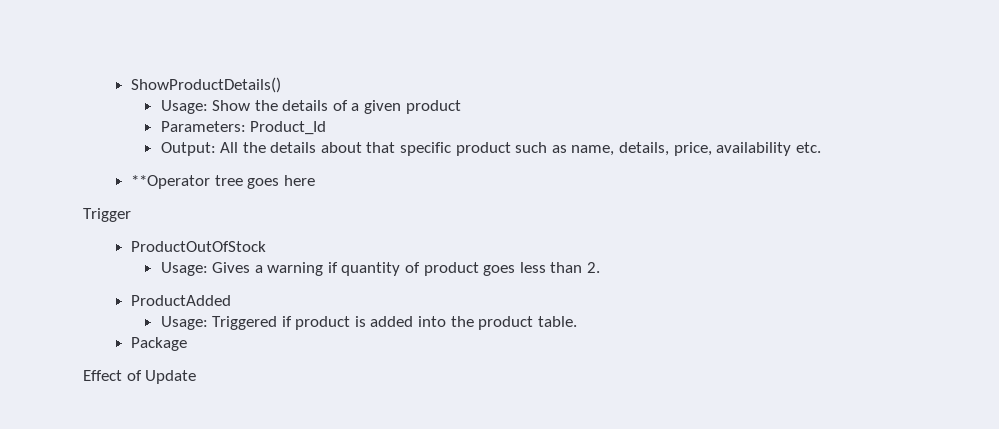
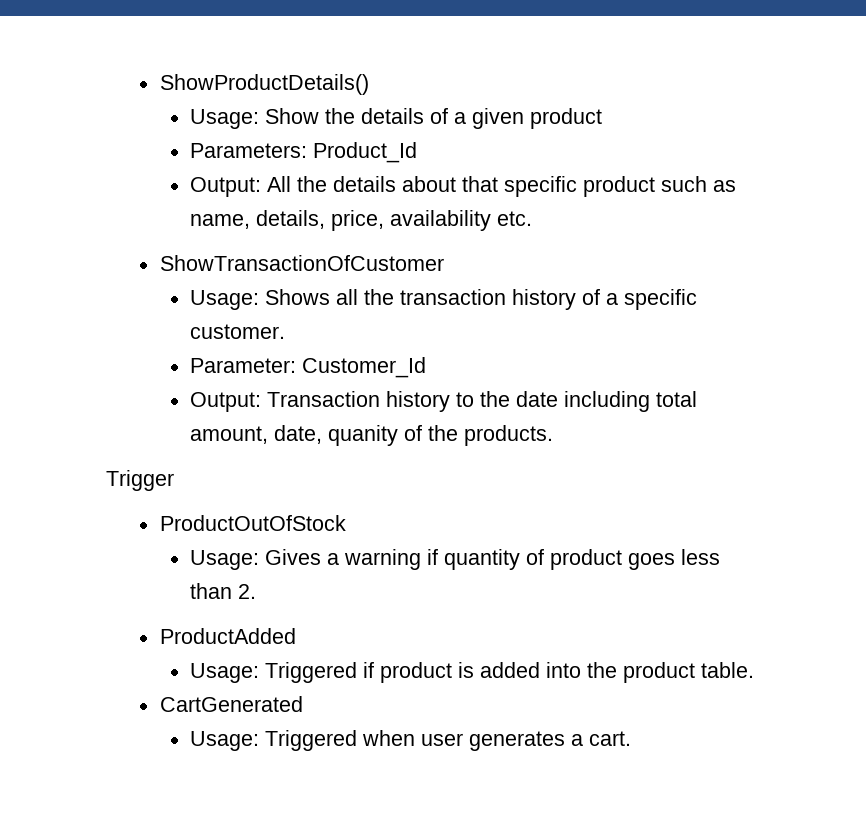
- **Operator tree goes here
+ ShowTransactionOfCustomer
+ Usage: Shows all the transaction history of a specific customer.
+ Parameter: Customer_Id
+ Output: Transaction history to the date including total amount, date, quanity of the products.
- Package
- Effect of Update
+ CartGenerated
+ Usage: Triggered when user generates a cart.

